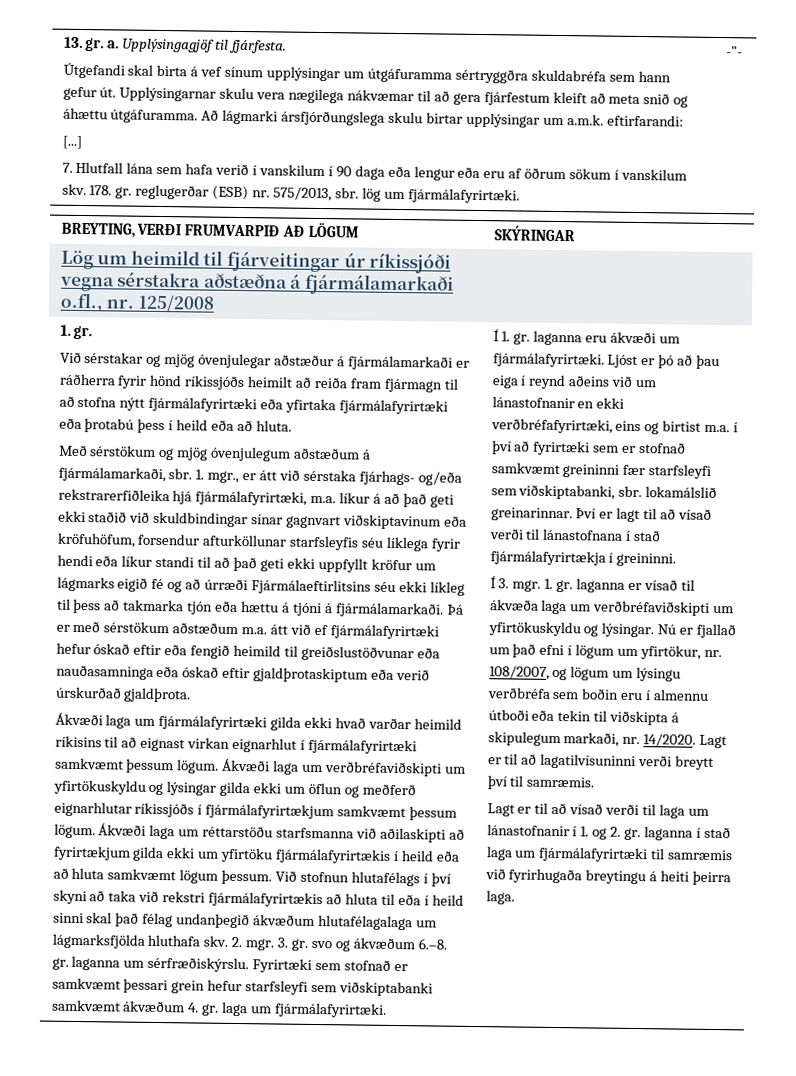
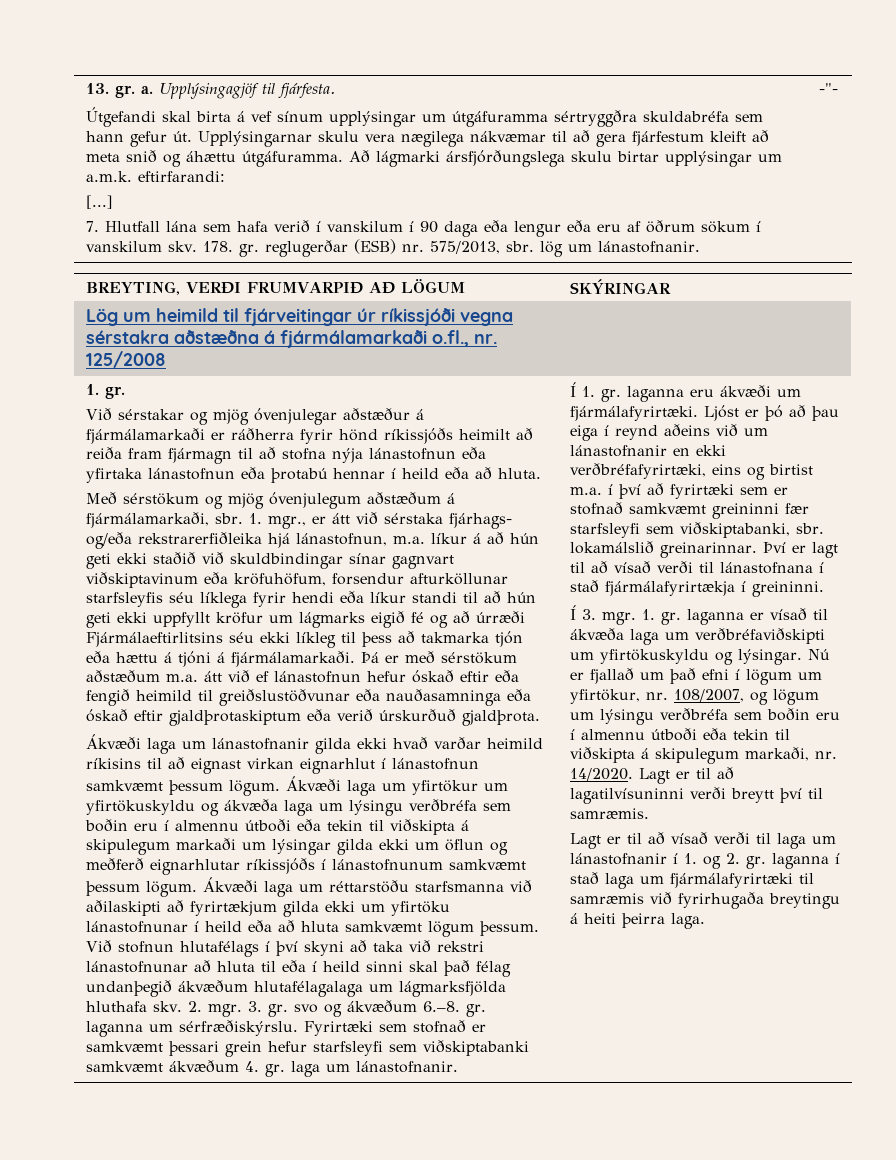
- 178. gr. reglugerðar (ESB) nr. 575/2013, sbr. lög um fjármálafyrirtæki.
+ 178. gr. reglugerðar (ESB) nr. 575/2013, sbr. lög um lánastofnanir.
- Við sérstakar og mjög óvenjulegar aðstæður á fjármálamarkaði er ráðherra fyrir hönd ríkissjóðs heimilt að reiða fram fjármagn til að stofna nýtt fjármálafyrirtæki eða yfirtaka fjármálafyrirtæki eða þrotabú þess í heild eða að hluta.
+ Við sérstakar og mjög óvenjulegar aðstæður á fjármálamarkaði er ráðherra fyrir hönd ríkissjóðs heimilt að reiða fram fjármagn til að stofna nýja lánastofnun eða yfirtaka lánastofnun eða þrotabú hennar í heild eða að hluta.
- 1. mgr., er átt við sérstaka fjárhags- og/eða rekstrarerfiðleika hjá fjármálafyrirtæki, m.a. líkur á að það geti ekki staðið við skuldbindingar sínar gagnvart viðskiptavinum eða kröfuhöfum, forsendur afturköllunar starfsleyfis séu líklega fyrir hendi eða líkur standi til að það geti ekki uppfyllt kröfur um lágmarks eigið fé og að úrræði Fjármálaeftirlitsins séu ekki líkleg til þess að takmarka tjón eða hættu á tjóni á fjármálamarkaði.
+ 1. mgr., er átt við sérstaka fjárhags- og/eða rekstrarerfiðleika hjá lánastofnun, m.a. líkur á að hún geti ekki staðið við skuldbindingar sínar gagnvart viðskiptavinum eða kröfuhöfum, forsendur afturköllunar starfsleyfis séu líklega fyrir hendi eða líkur standi til að hún geti ekki uppfyllt kröfur um lágmarks eigið fé og að úrræði Fjármálaeftirlitsins séu ekki líkleg til þess að takmarka tjón eða hættu á tjóni á fjármálamarkaði.
- Þá er með sérstökum aðstæðum m.a. átt við ef fjármálafyrirtæki hefur óskað eftir eða fengið heimild til greiðslustöðvunar eða nauðasamninga eða óskað eftir gjaldþrotaskiptum eða verið úrskurðað gjaldþrota.
+ Þá er með sérstökum aðstæðum m.a. átt við ef lánastofnun hefur óskað eftir eða fengið heimild til greiðslustöðvunar eða nauðasamninga eða óskað eftir gjaldþrotaskiptum eða verið úrskurðuð gjaldþrota.
- Ákvæði laga um fjármálafyrirtæki gilda ekki hvað varðar heimild ríkisins til að eignast virkan eignarhlut í fjármálafyrirtæki samkvæmt þessum lögum. Ákvæði laga um verðbréfaviðskipti um yfirtökuskyldu og lýsingar gilda ekki um öflun og meðferð eignarhlutar ríkissjóðs í fjármálafyrirtækjum samkvæmt þessum lögum.
+ Ákvæði laga um lánastofnanir gilda ekki hvað varðar heimild ríkisins til að eignast virkan eignarhlut í lánastofnun samkvæmt þessum lögum. Ákvæði laga um yfirtökur um yfirtökuskyldu og ákvæða laga um lýsingu verðbréfa sem boðin eru í almennu útboði eða tekin til viðskipta á skipulegum markaði um lýsingar gilda ekki um öflun og meðferð eignarhlutar ríkissjóðs í lánastofnunum samkvæmt þessum lögum.
- Ákvæði laga um réttarstöðu starfsmanna við aðilaskipti að fyrirtækjum gilda ekki um yfirtöku fjármálafyrirtækis í heild eða að hluta samkvæmt lögum þessum.
+ Ákvæði laga um réttarstöðu starfsmanna við aðilaskipti að fyrirtækjum gilda ekki um yfirtöku lánastofnunar í heild eða að hluta samkvæmt lögum þessum.
- Við stofnun hlutafélags í því skyni að taka við rekstri fjármálafyrirtækis að hluta til eða í heild sinni skal það félag undanþegið ákvæðum hlutafélagalaga um lágmarksfjölda hluthafa skv.
+ Við stofnun hlutafélags í því skyni að taka við rekstri lánastofnunar að hluta til eða í heild sinni skal það félag undanþegið ákvæðum hlutafélagalaga um lágmarksfjölda hluthafa skv.
- Fyrirtæki sem stofnað er samkvæmt þessari grein hefur starfsleyfi sem viðskiptabanki samkvæmt ákvæðum 4. gr. laga um fjármálafyrirtæki.
+ Fyrirtæki sem stofnað er samkvæmt þessari grein hefur starfsleyfi sem viðskiptabanki samkvæmt ákvæðum 4. gr. laga um lánastofnanir.

